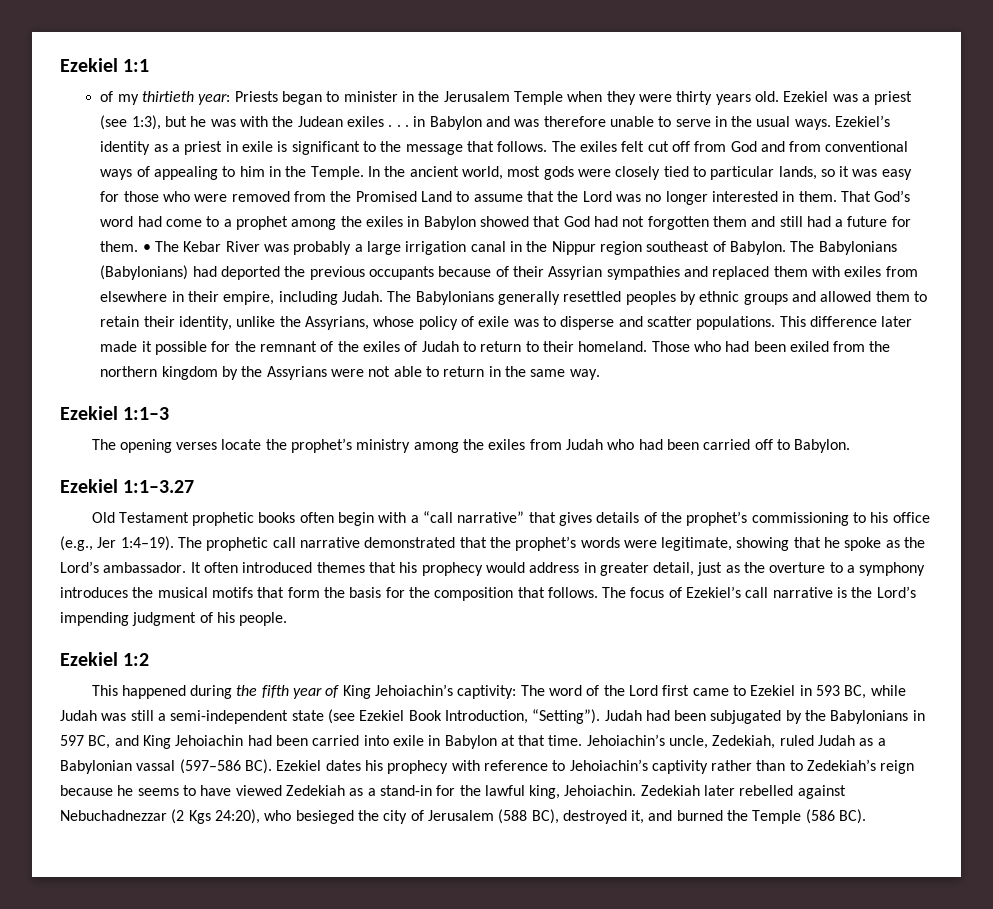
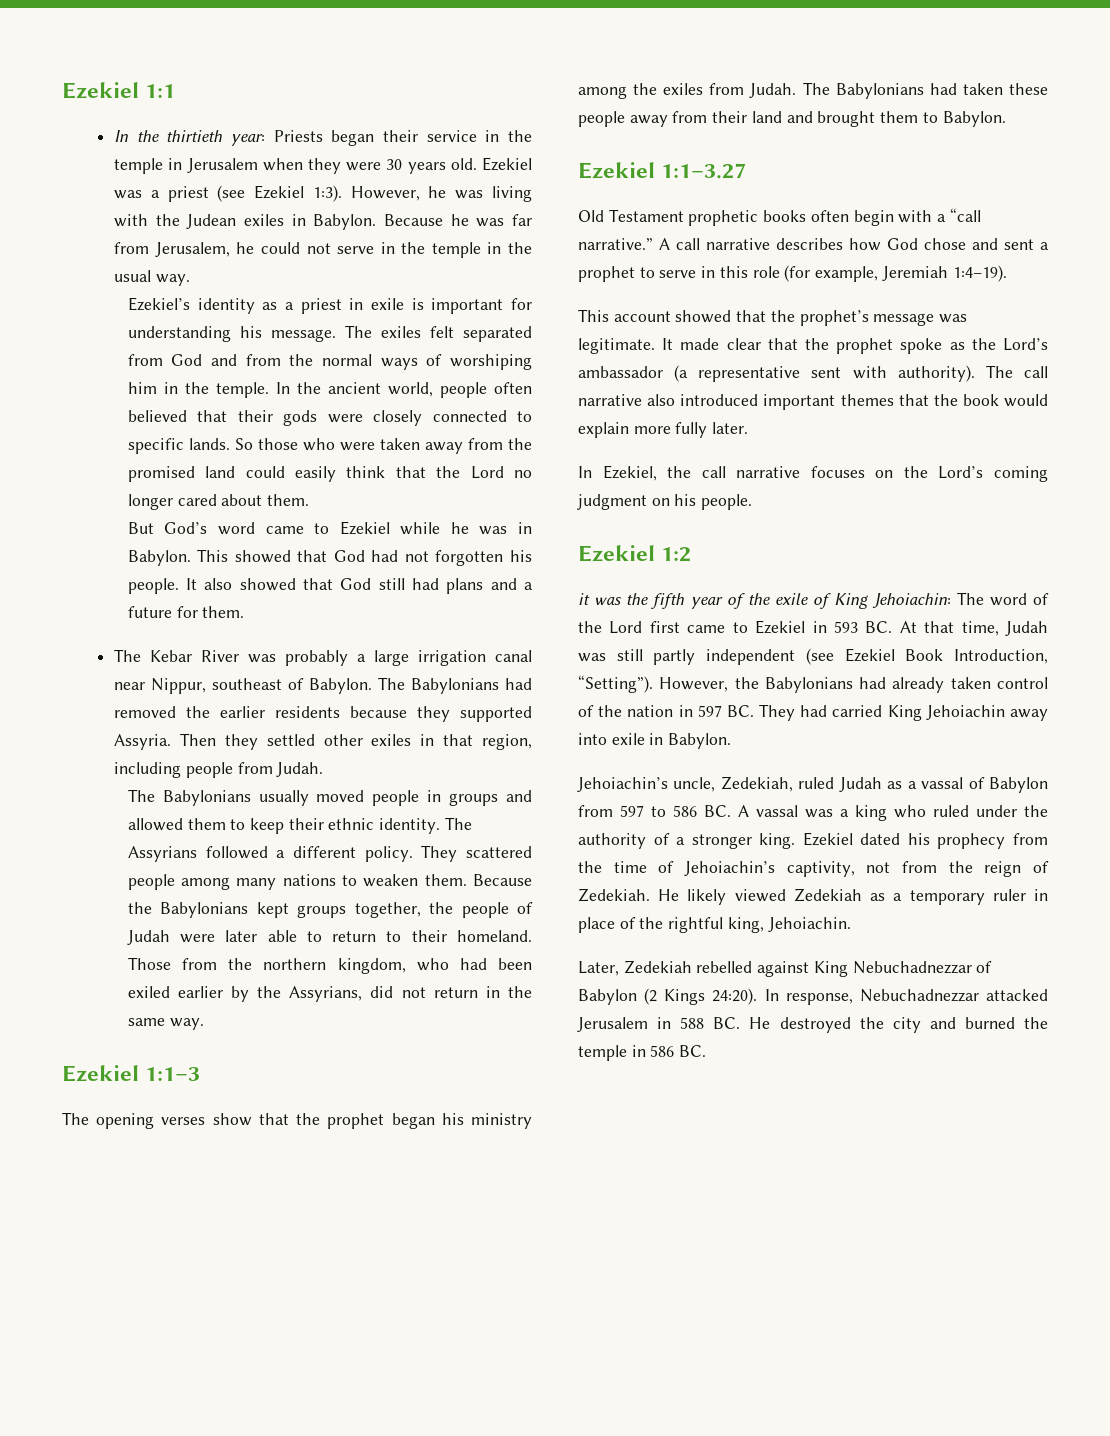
- of my thirtieth year: Priests began to minister in the Jerusalem Temple when they were thirty years old.
+ In the thirtieth year: Priests began their service in the temple in Jerusalem when they were 30 years old.
- Ezekiel was a priest (see 1:3), but he was with the Judean exiles . . . in Babylon and was therefore unable to serve in the usual ways. Ezekiel’s identity as a priest in exile is significant to the message that follows.
+ Ezekiel was a priest (see Ezekiel 1:3). However, he was living with the Judean exiles in Babylon. Because he was far from Jerusalem, he could not serve in the temple in the usual way.
+ Ezekiel’s identity as a priest in exile is important for understanding his message.
- The exiles felt cut off from God and from conventional ways of appealing to him in the Temple.
+ The exiles felt separated from God and from the normal ways of worshiping him in the temple.
- In the ancient world, most gods were closely tied to particular lands, so it was easy for those who were removed from the Promised Land to assume that the Lord was no longer interested in them. That God’s word had come to a prophet among the exiles in Babylon showed that God had not forgotten them and still had a future for them. • The Kebar River was probably a large irrigation canal in the Nippur region southeast of Babylon.
+ In the ancient world, people often believed that their gods were closely connected to specific lands. So those who were taken away from the promised land could easily think that the Lord no longer cared about them.
+ But God’s word came to Ezekiel while he was in Babylon. This showed that God had not forgotten his people. It also showed that God still had plans and a future for them.
+ The Kebar River was probably a large irrigation canal near Nippur, southeast of Babylon.
- The Babylonians (Babylonians) had deported the previous occupants because of their Assyrian sympathies and replaced them with exiles from elsewhere in their empire, including Judah. The Babylonians generally resettled peoples by ethnic groups and allowed them to retain their identity, unlike the Assyrians, whose policy of exile was to disperse and scatter populations. This difference later made it possible for the remnant of the exiles of Judah to return to their homeland.
+ The Babylonians had removed the earlier residents because they supported Assyria. Then they settled other exiles in that region, including people from Judah.
+ The Babylonians usually moved people in groups and allowed them to keep their ethnic identity. The Assyrians followed a different policy. They scattered people among many nations to weaken them. Because the Babylonians kept groups together, the people of Judah were later able to return to their homeland.
- Those who had been exiled from the northern kingdom by the Assyrians were not able to return in the same way.
+ Those from the northern kingdom, who had been exiled earlier by the Assyrians, did not return in the same way.
- The opening verses locate the prophet’s ministry among the exiles from Judah who had been carried off to Babylon.
+ The opening verses show that the prophet began his ministry among the exiles from Judah. The Babylonians had taken these people away from their land and brought them to Babylon.
- Old Testament prophetic books often begin with a “call narrative” that gives details of the prophet’s commissioning to his office (e.g., Jer 1:4–19). The prophetic call narrative demonstrated that the prophet’s words were legitimate, showing that he spoke as the Lord’s ambassador. It often introduced themes that his prophecy would address in greater detail, just as the overture to a symphony introduces the musical motifs that form the basis for the composition that follows. The focus of Ezekiel’s call narrative is the Lord’s impending judgment of his people.
+ Old Testament prophetic books often begin with a “call narrative.” A call narrative describes how God chose and sent a prophet to serve in this role (for example, Jeremiah 1:4–19).
+ This account showed that the prophet’s message was legitimate. It made clear that the prophet spoke as the Lord’s ambassador (a representative sent with authority). The call narrative also introduced important themes that the book would explain more fully later.
+ In Ezekiel, the call narrative focuses on the Lord’s coming judgment on his people.
- This happened during the fifth year of King Jehoiachin’s captivity: The word of the Lord first came to Ezekiel in 593 BC, while Judah was still a semi-independent state (see Ezekiel Book Introduction, “Setting”).
+ it was the fifth year of the exile of King Jehoiachin: The word of the Lord first came to Ezekiel in 593 BC. At that time, Judah was still partly independent (see Ezekiel Book Introduction, “Setting”).
- Judah had been subjugated by the Babylonians in 597 BC, and King Jehoiachin had been carried into exile in Babylon at that time. Jehoiachin’s uncle, Zedekiah, ruled Judah as a Babylonian vassal (597–586 BC). Ezekiel dates his prophecy with reference to Jehoiachin’s captivity rather than to Zedekiah’s reign because he seems to have viewed Zedekiah as a stand-in for the lawful king, Jehoiachin. Zedekiah later rebelled against Nebuchadnezzar (2 Kgs 24:20), who besieged the city of Jerusalem (588 BC), destroyed it, and burned the Temple (586 BC).
+ However, the Babylonians had already taken control of the nation in 597 BC. They had carried King Jehoiachin away into exile in Babylon.
+ Jehoiachin’s uncle, Zedekiah, ruled Judah as a vassal of Babylon from 597 to 586 BC. A vassal was a king who ruled under the authority of a stronger king. Ezekiel dated his prophecy from the time of Jehoiachin’s captivity, not from the reign of Zedekiah. He likely viewed Zedekiah as a temporary ruler in place of the rightful king, Jehoiachin.
+ Later, Zedekiah rebelled against King Nebuchadnezzar of Babylon (2 Kings 24:20). In response, Nebuchadnezzar attacked Jerusalem in 588 BC. He destroyed the city and burned the temple in 586 BC.

